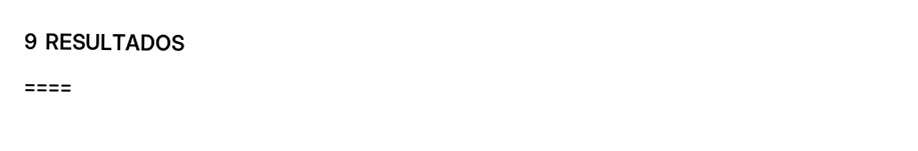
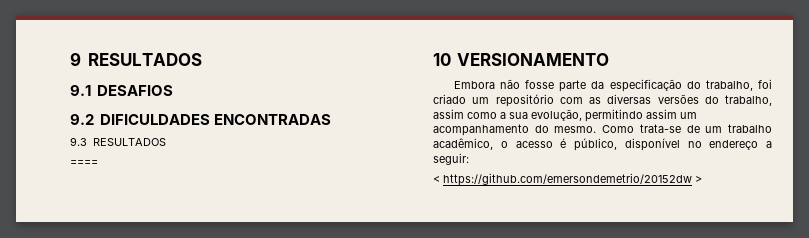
+ 9.1 DESAFIOS
+ 9.2 DIFICULDADES ENCONTRADAS
+ 9.3 RESULTADOS
  ====
+ 10 VERSIONAMENTO
+ Embora não fosse parte da especificação do trabalho, foi criado um repositório com as diversas versões do trabalho, assim como a sua evolução, permitindo assim um acompanhamento do mesmo. Como trata-se de um trabalho acadêmico, o acesso é público, disponível no endereço a seguir:
+ < https://github.com/emersondemetrio/20152dw >

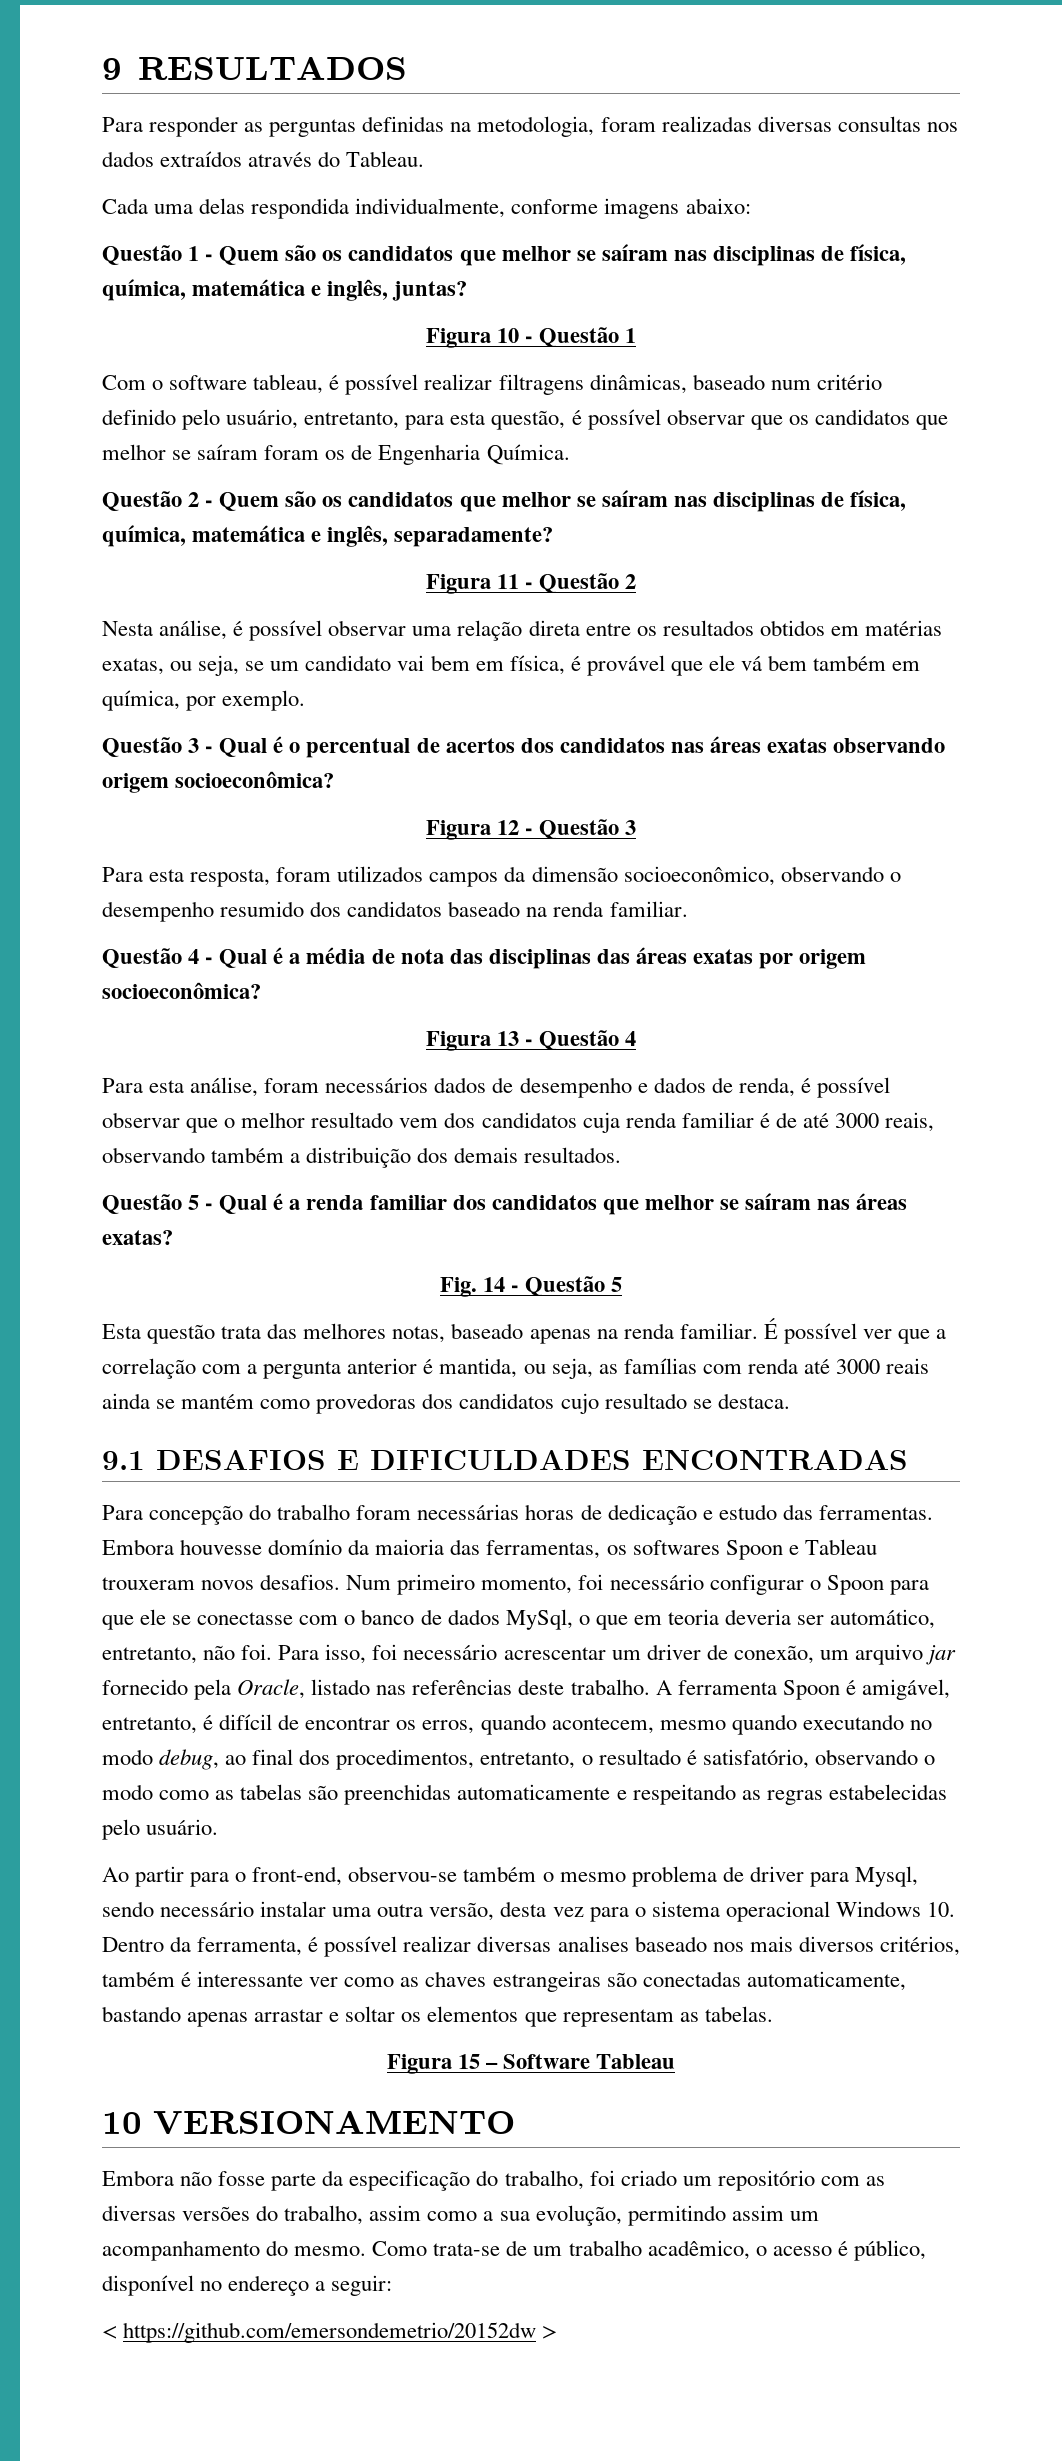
+ Para responder as perguntas definidas na metodologia, foram realizadas diversas consultas nos dados extraídos através do Tableau.
+ Cada uma delas respondida individualmente, conforme imagens abaixo:
+ Questão 1 - Quem são os candidatos que melhor se saíram nas disciplinas de física, química, matemática e inglês, juntas?
+ Figura 10 - Questão 1
+ Com o software tableau, é possível realizar filtragens dinâmicas, baseado num critério definido pelo usuário, entretanto, para esta questão, é possível observar que os candidatos que melhor se saíram foram os de Engenharia Química.
+ Questão 2 - Quem são os candidatos que melhor se saíram nas disciplinas de física, química, matemática e inglês, separadamente?
+ Figura 11 - Questão 2
+ Nesta análise, é possível observar uma relação direta entre os resultados obtidos em matérias exatas, ou seja, se um candidato vai bem em física, é provável que ele vá bem também em química, por exemplo.
+ Questão 3 - Qual é o percentual de acertos dos candidatos nas áreas exatas observando origem socioeconômica?
+ Figura 12 - Questão 3
+ Para esta resposta, foram utilizados campos da dimensão socioeconômico, observando o desempenho resumido dos candidatos baseado na renda familiar.
+ Questão 4 - Qual é a média de nota das disciplinas das áreas exatas por origem socioeconômica?
+ Figura 13 - Questão 4
+ Para esta análise, foram necessários dados de desempenho e dados de renda, é possível observar que o melhor resultado vem dos candidatos cuja renda familiar é de até 3000 reais, observando também a distribuição dos demais resultados.
+ Questão 5 - Qual é a renda familiar dos candidatos que melhor se saíram nas áreas exatas?
+ Fig. 14 - Questão 5
+ Esta questão trata das melhores notas, baseado apenas na renda familiar. É possível ver que a correlação com a pergunta anterior é mantida, ou seja, as famílias com renda até 3000 reais ainda se mantém como provedoras dos candidatos cujo resultado se destaca.
- 9.1 DESAFIOS
- 9.2 DIFICULDADES ENCONTRADAS
+ 9.1 DESAFIOS E DIFICULDADES ENCONTRADAS
- 9.3 RESULTADOS
- ====
+ Para concepção do trabalho foram necessárias horas de dedicação e estudo das ferramentas. Embora houvesse domínio da maioria das ferramentas, os softwares Spoon e Tableau trouxeram novos desafios. Num primeiro momento, foi necessário configurar o Spoon para que ele se conectasse com o banco de dados MySql, o que em teoria deveria ser automático, entretanto, não foi. Para isso, foi necessário acrescentar um driver de conexão, um arquivo jar fornecido pela Oracle, listado nas referências deste trabalho. A ferramenta Spoon é amigável, entretanto, é difícil de encontrar os erros, quando acontecem, mesmo quando executando no modo debug, ao final dos procedimentos, entretanto, o resultado é satisfatório, observando o modo como as tabelas são preenchidas automaticamente e respeitando as regras estabelecidas pelo usuário.
+ Ao partir para o front-end, observou-se também o mesmo problema de driver para Mysql, sendo necessário instalar uma outra versão, desta vez para o sistema operacional Windows 10. Dentro da ferramenta, é possível realizar diversas analises baseado nos mais diversos critérios, também é interessante ver como as chaves estrangeiras são conectadas automaticamente, bastando apenas arrastar e soltar os elementos que representam as tabelas.
+ Figura 15 – Software Tableau

